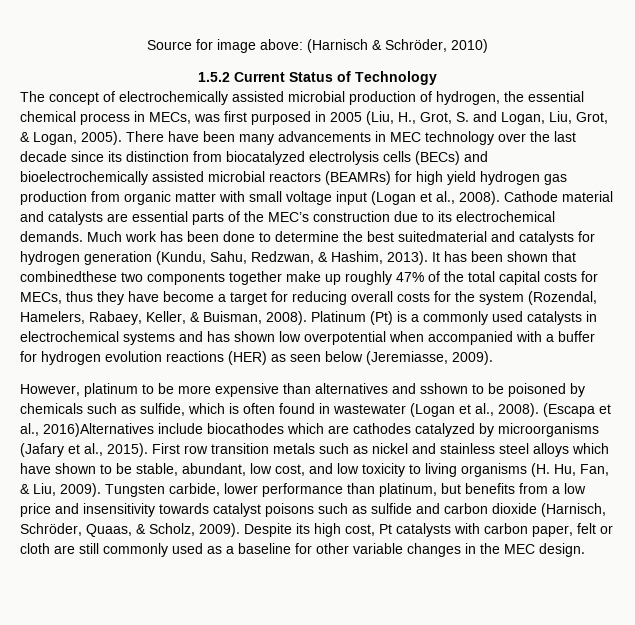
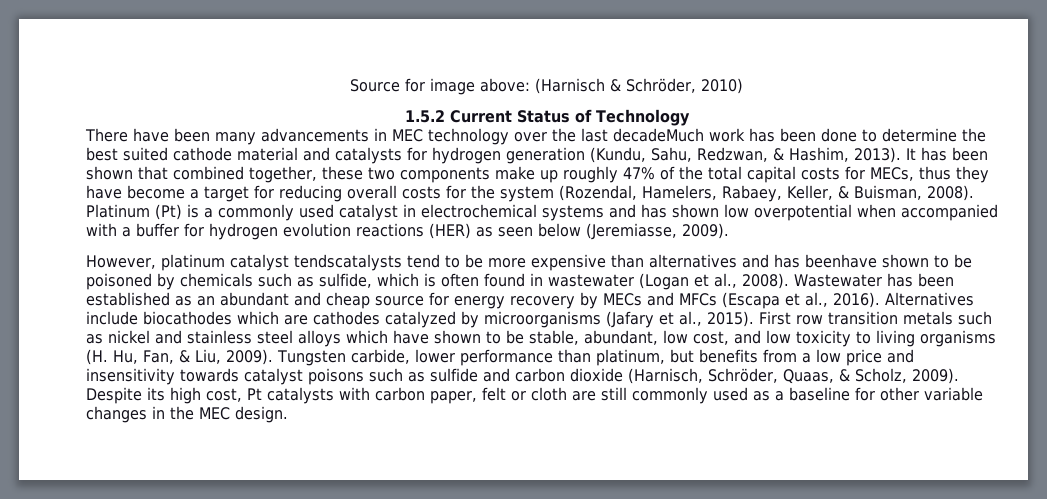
- The concept of electrochemically assisted microbial production of hydrogen, the essential chemical process in MECs, was first purposed in 2005 (Liu, H., Grot, S. and Logan, Liu, Grot, & Logan, 2005). There have been many advancements in MEC technology over the last decade since its distinction from biocatalyzed electrolysis cells (BECs) and bioelectrochemically assisted microbial reactors (BEAMRs) for high yield hydrogen gas production from organic matter with small voltage input (Logan et al., 2008). Cathode material and catalysts are essential parts of the MEC’s construction due to its electrochemical demands. Much work has been done to determine the best suitedmaterial and catalysts for hydrogen generation (Kundu, Sahu, Redzwan, & Hashim, 2013).
+ There have been many advancements in MEC technology over the last decadeMuch work has been done to determine the best suited cathode material and catalysts for hydrogen generation (Kundu, Sahu, Redzwan, & Hashim, 2013).
- It has been shown that combinedthese two components together make up roughly 47% of the total capital costs for MECs, thus they have become a target for reducing overall costs for the system (Rozendal, Hamelers, Rabaey, Keller, & Buisman, 2008).
+ It has been shown that combined together, these two components make up roughly 47% of the total capital costs for MECs, thus they have become a target for reducing overall costs for the system (Rozendal, Hamelers, Rabaey, Keller, & Buisman, 2008).
- Platinum (Pt) is a commonly used catalysts in electrochemical systems and has shown low overpotential when accompanied with a buffer for hydrogen evolution reactions (HER) as seen below (Jeremiasse, 2009).
+ Platinum (Pt) is a commonly used catalyst in electrochemical systems and has shown low overpotential when accompanied with a buffer for hydrogen evolution reactions (HER) as seen below (Jeremiasse, 2009).
- However, platinum to be more expensive than alternatives and sshown to be poisoned by chemicals such as sulfide, which is often found in wastewater (Logan et al., 2008).
+ However, platinum catalyst tendscatalysts tend to be more expensive than alternatives and has beenhave shown to be poisoned by chemicals such as sulfide, which is often found in wastewater (Logan et al., 2008).
- (Escapa et al., 2016)Alternatives include biocathodes which are cathodes catalyzed by microorganisms (Jafary et al., 2015).
+ Wastewater has been established as an abundant and cheap source for energy recovery by MECs and MFCs (Escapa et al., 2016). Alternatives include biocathodes which are cathodes catalyzed by microorganisms (Jafary et al., 2015).

